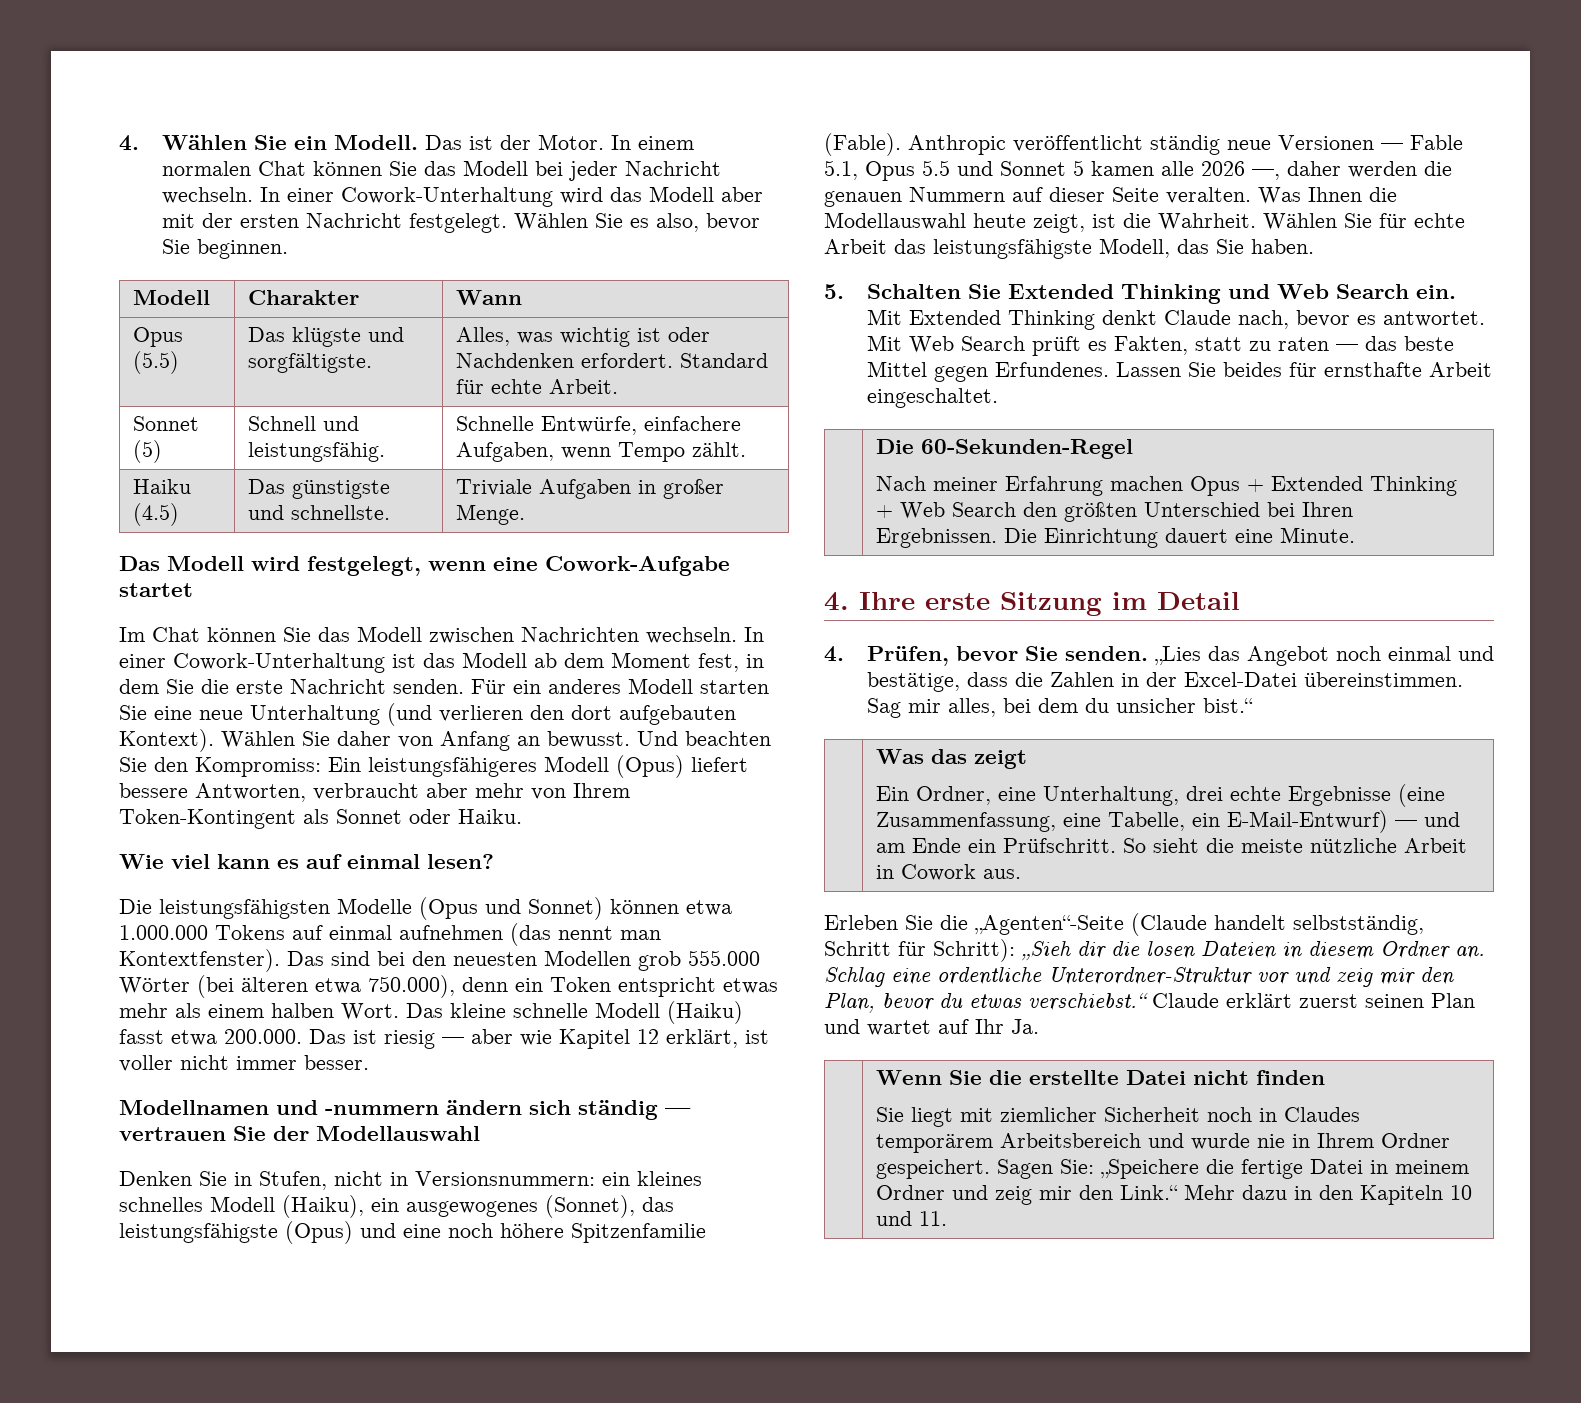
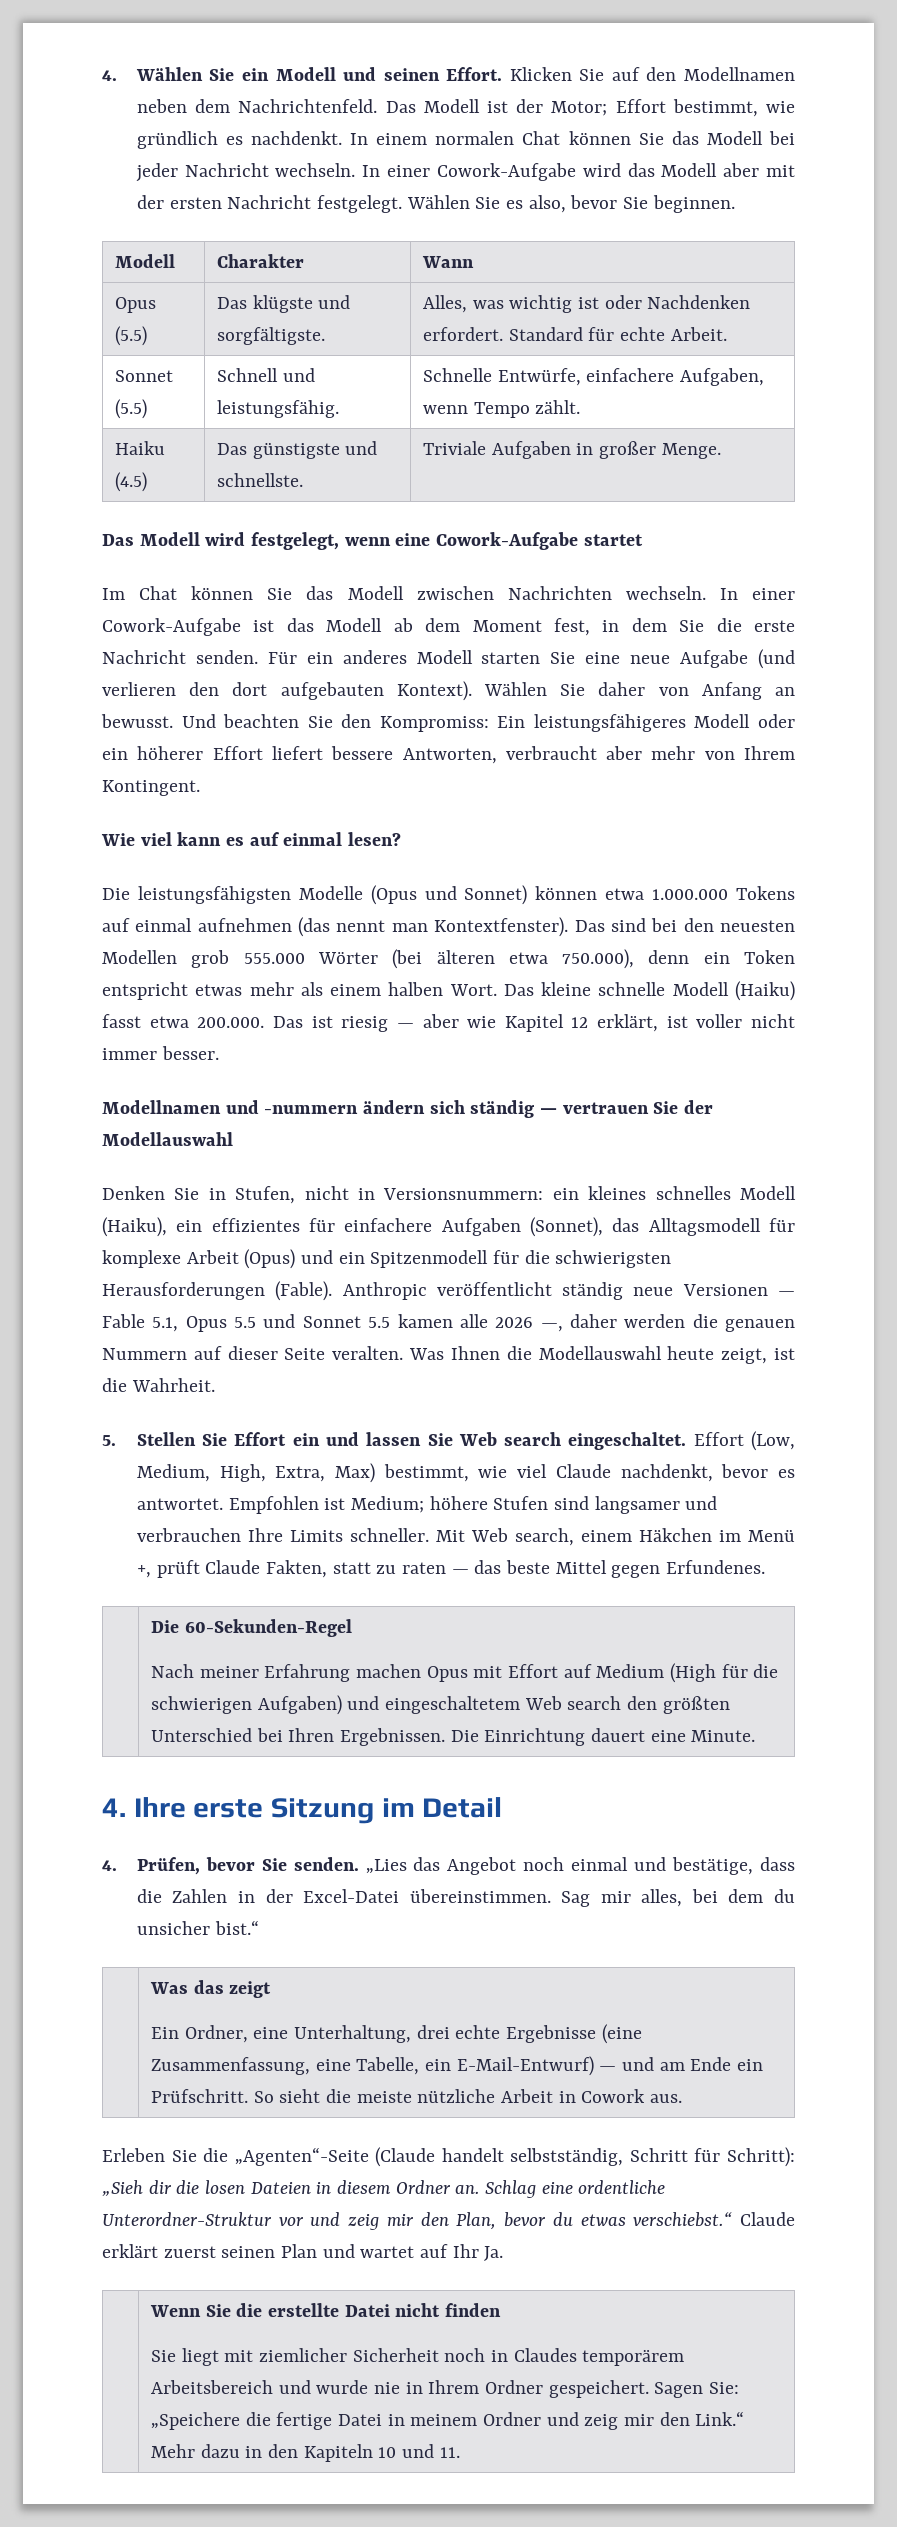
- 4. Wählen Sie ein Modell. Das ist der Motor.
+ 4. Wählen Sie ein Modell und seinen Effort. Klicken Sie auf den Modellnamen neben dem Nachrichtenfeld. Das Modell ist der Motor; Effort bestimmt, wie gründlich es nachdenkt.
- In einer Cowork-Unterhaltung wird das Modell aber mit der ersten Nachricht festgelegt.
+ In einer Cowork-Aufgabe wird das Modell aber mit der ersten Nachricht festgelegt.
- Sonnet (5) | Schnell und leistungsfähig. | Schnelle Entwürfe, einfachere Aufgaben, wenn Tempo zählt.
+ Sonnet (5.5) | Schnell und leistungsfähig. | Schnelle Entwürfe, einfachere Aufgaben, wenn Tempo zählt.
- In einer Cowork-Unterhaltung ist das Modell ab dem Moment fest, in dem Sie die erste Nachricht senden.
+ In einer Cowork-Aufgabe ist das Modell ab dem Moment fest, in dem Sie die erste Nachricht senden.
- Für ein anderes Modell starten Sie eine neue Unterhaltung (und verlieren den dort aufgebauten Kontext).
+ Für ein anderes Modell starten Sie eine neue Aufgabe (und verlieren den dort aufgebauten Kontext).
- Und beachten Sie den Kompromiss: Ein leistungsfähigeres Modell (Opus) liefert bessere Antworten, verbraucht aber mehr von Ihrem Token-Kontingent als Sonnet oder Haiku.
+ Und beachten Sie den Kompromiss: Ein leistungsfähigeres Modell oder ein höherer Effort liefert bessere Antworten, verbraucht aber mehr von Ihrem Kontingent.
- Denken Sie in Stufen, nicht in Versionsnummern: ein kleines schnelles Modell (Haiku), ein ausgewogenes (Sonnet), das leistungsfähigste (Opus) und eine noch höhere Spitzenfamilie (Fable).
+ Denken Sie in Stufen, nicht in Versionsnummern: ein kleines schnelles Modell (Haiku), ein effizientes für einfachere Aufgaben (Sonnet), das Alltagsmodell für komplexe Arbeit (Opus) und ein Spitzenmodell für die schwierigsten Herausforderungen (Fable).
- Anthropic veröffentlicht ständig neue Versionen — Fable 5.1, Opus 5.5 und Sonnet 5 kamen alle 2026 —, daher werden die genauen Nummern auf dieser Seite veralten.
+ Anthropic veröffentlicht ständig neue Versionen — Fable 5.1, Opus 5.5 und Sonnet 5.5 kamen alle 2026 —, daher werden die genauen Nummern auf dieser Seite veralten.
- Was Ihnen die Modellauswahl heute zeigt, ist die Wahrheit. Wählen Sie für echte Arbeit das leistungsfähigste Modell, das Sie haben.
- 5. Schalten Sie Extended Thinking und Web Search ein. Mit Extended Thinking denkt Claude nach, bevor es antwortet. Mit Web Search prüft es Fakten, statt zu raten — das beste Mittel gegen Erfundenes. Lassen Sie beides für ernsthafte Arbeit eingeschaltet.
+ Was Ihnen die Modellauswahl heute zeigt, ist die Wahrheit.
+ 5. Stellen Sie Effort ein und lassen Sie Web search eingeschaltet. Effort (Low, Medium, High, Extra, Max) bestimmt, wie viel Claude nachdenkt, bevor es antwortet. Empfohlen ist Medium; höhere Stufen sind langsamer und verbrauchen Ihre Limits schneller. Mit Web search, einem Häkchen im Menü +, prüft Claude Fakten, statt zu raten — das beste Mittel gegen Erfundenes.
  | Die 60-Sekunden-Regel
- Nach meiner Erfahrung machen Opus + Extended Thinking + Web Search den größten Unterschied bei Ihren Ergebnissen. Die Einrichtung dauert eine Minute.
+ Nach meiner Erfahrung machen Opus mit Effort auf Medium (High für die schwierigen Aufgaben) und eingeschaltetem Web search den größten Unterschied bei Ihren Ergebnissen. Die Einrichtung dauert eine Minute.

